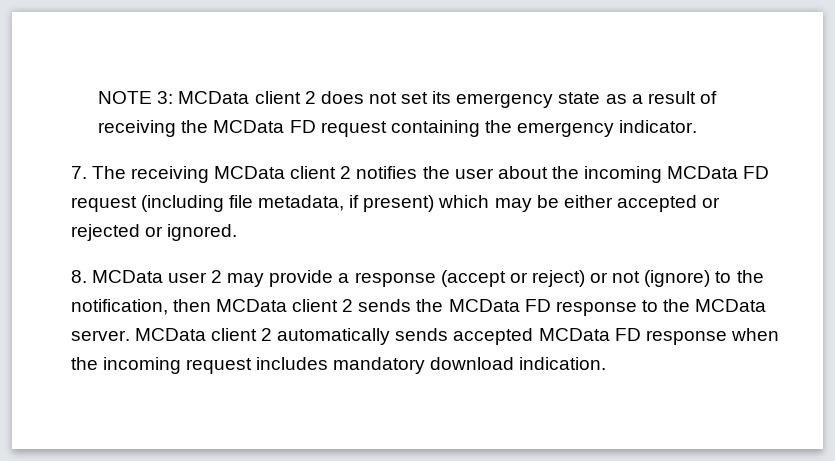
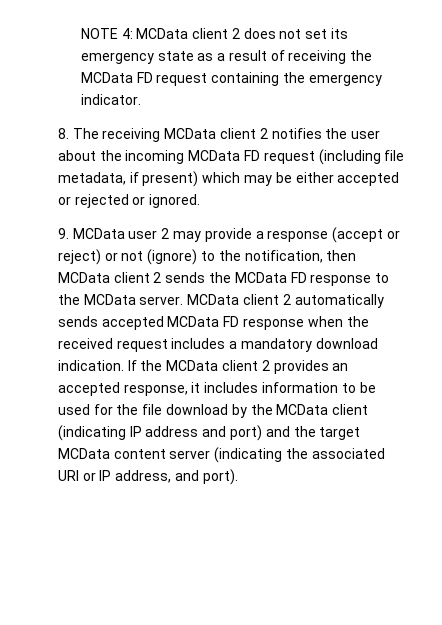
- NOTE 3: MCData client 2 does not set its emergency state as a result of receiving the MCData FD request containing the emergency indicator.
+ NOTE 4: MCData client 2 does not set its emergency state as a result of receiving the MCData FD request containing the emergency indicator.
- 7. The receiving MCData client 2 notifies the user about the incoming MCData FD request (including file metadata, if present) which may be either accepted or rejected or ignored.
+ 8. The receiving MCData client 2 notifies the user about the incoming MCData FD request (including file metadata, if present) which may be either accepted or rejected or ignored.
- 8. MCData user 2 may provide a response (accept or reject) or not (ignore) to the notification, then MCData client 2 sends the MCData FD response to the MCData server.
+ 9. MCData user 2 may provide a response (accept or reject) or not (ignore) to the notification, then MCData client 2 sends the MCData FD response to the MCData server.
- MCData client 2 automatically sends accepted MCData FD response when the incoming request includes mandatory download indication.
+ MCData client 2 automatically sends accepted MCData FD response when the received request includes a mandatory download indication.
+ If the MCData client 2 provides an accepted response, it includes information to be used for the file download by the MCData client (indicating IP address and port) and the target MCData content server (indicating the associated URI or IP address, and port).

